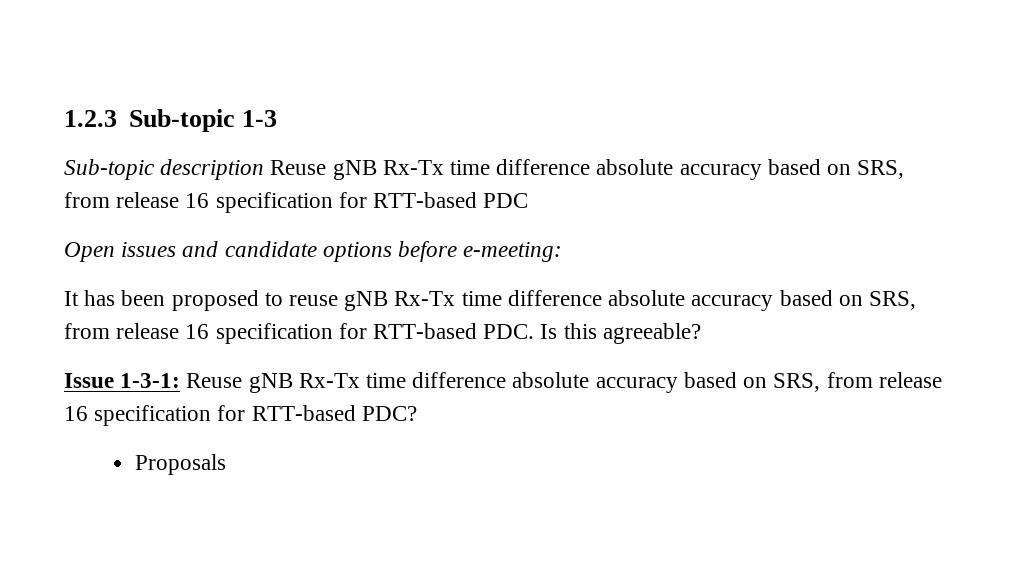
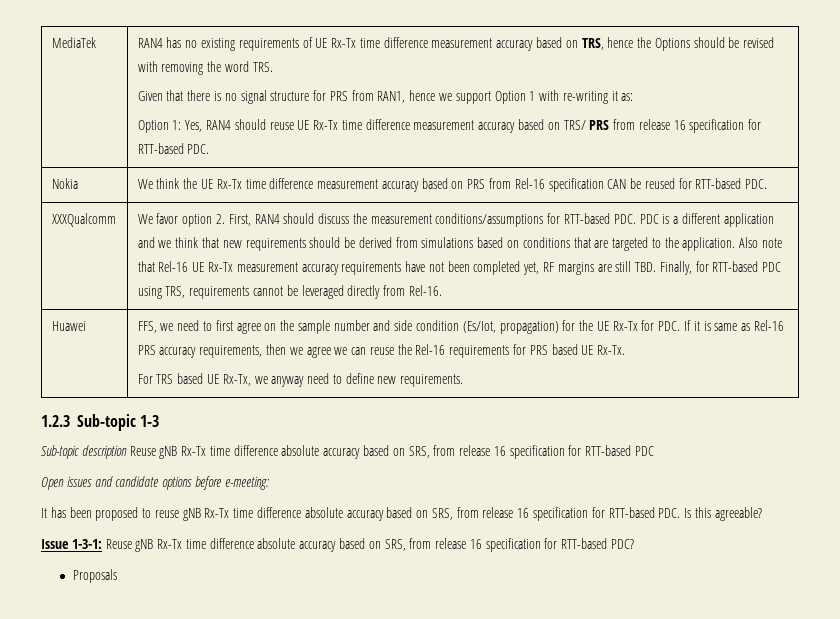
+ MediaTek | RAN4 has no existing requirements of UE Rx-Tx time difference measurement accuracy based on TRS, hence the Options should be revised with removing the word TRS.
+ Given that there is no signal structure for PRS from RAN1, hence we support Option 1 with re-writing it as:
+ Option 1: Yes, RAN4 should reuse UE Rx-Tx time difference measurement accuracy based on TRS/ PRS from release 16 specification for RTT-based PDC.
+ Nokia | We think the UE Rx-Tx time difference measurement accuracy based on PRS from Rel-16 specification CAN be reused for RTT-based PDC.
+ XXXQualcomm | We favor option 2. First, RAN4 should discuss the measurement conditions/assumptions for RTT-based PDC. PDC is a different application and we think that new requirements should be derived from simulations based on conditions that are targeted to the application. Also note that Rel-16 UE Rx-Tx measurement accuracy requirements have not been completed yet, RF margins are still TBD. Finally, for RTT-based PDC using TRS, requirements cannot be leveraged directly from Rel-16.
+ Huawei | FFS, we need to first agree on the sample number and side condition (Es/Iot, propagation) for the UE Rx-Tx for PDC. If it is same as Rel-16 PRS accuracy requirements, then we agree we can reuse the Rel-16 requirements for PRS based UE Rx-Tx.
+ For TRS based UE Rx-Tx, we anyway need to define new requirements.

